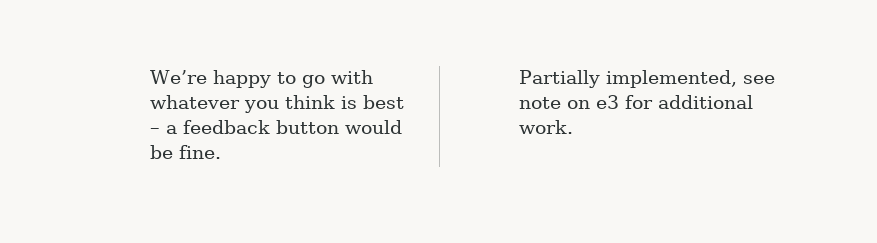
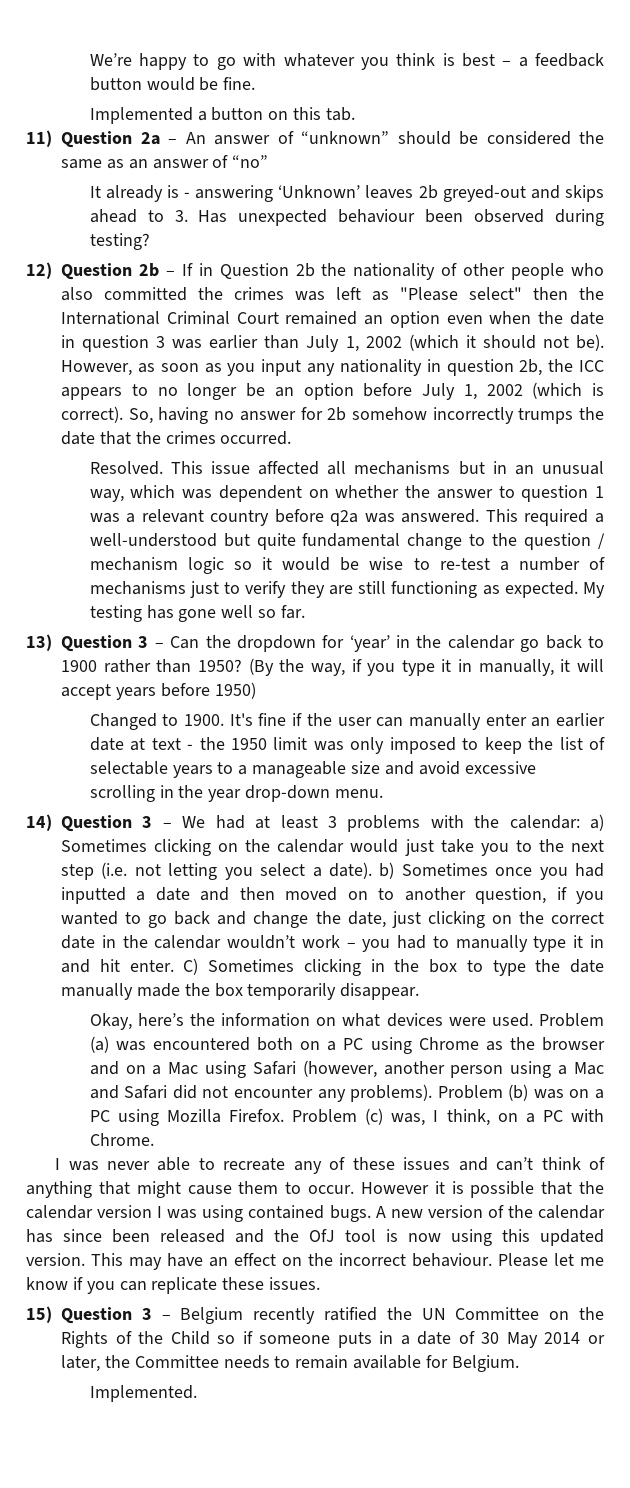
- Partially implemented, see note on e3 for additional work.
+ Implemented a button on this tab.
+ 11) Question 2a – An answer of “unknown” should be considered the same as an answer of “no”
+ It already is - answering ‘Unknown’ leaves 2b greyed-out and skips ahead to 3. Has unexpected behaviour been observed during testing?
+ 12) Question 2b – If in Question 2b the nationality of other people who also committed the crimes was left as "Please select" then the International Criminal Court remained an option even when the date in question 3 was earlier than July 1, 2002 (which it should not be). However, as soon as you input any nationality in question 2b, the ICC appears to no longer be an option before July 1, 2002 (which is correct). So, having no answer for 2b somehow incorrectly trumps the date that the crimes occurred.
+ Resolved. This issue affected all mechanisms but in an unusual way, which was dependent on whether the answer to question 1 was a relevant country before q2a was answered. This required a well-understood but quite fundamental change to the question / mechanism logic so it would be wise to re-test a number of mechanisms just to verify they are still functioning as expected. My testing has gone well so far.
+ 13) Question 3 – Can the dropdown for ‘year’ in the calendar go back to 1900 rather than 1950? (By the way, if you type it in manually, it will accept years before 1950)
+ Changed to 1900. It's fine if the user can manually enter an earlier date at text - the 1950 limit was only imposed to keep the list of selectable years to a manageable size and avoid excessive scrolling in the year drop-down menu.
+ 14) Question 3 – We had at least 3 problems with the calendar: a) Sometimes clicking on the calendar would just take you to the next step (i.e. not letting you select a date). b) Sometimes once you had inputted a date and then moved on to another question, if you wanted to go back and change the date, just clicking on the correct date in the calendar wouldn’t work – you had to manually type it in and hit enter. C) Sometimes clicking in the box to type the date manually made the box temporarily disappear.
+ Okay, here’s the information on what devices were used. Problem (a) was encountered both on a PC using Chrome as the browser and on a Mac using Safari (however, another person using a Mac and Safari did not encounter any problems). Problem (b) was on a PC using Mozilla Firefox. Problem (c) was, I think, on a PC with Chrome.
+ I was never able to recreate any of these issues and can’t think of anything that might cause them to occur. However it is possible that the calendar version I was using contained bugs. A new version of the calendar has since been released and the OfJ tool is now using this updated version. This may have an effect on the incorrect behaviour. Please let me know if you can replicate these issues.
+ 15) Question 3 – Belgium recently ratified the UN Committee on the Rights of the Child so if someone puts in a date of 30 May 2014 or later, the Committee needs to remain available for Belgium.
+ Implemented.

